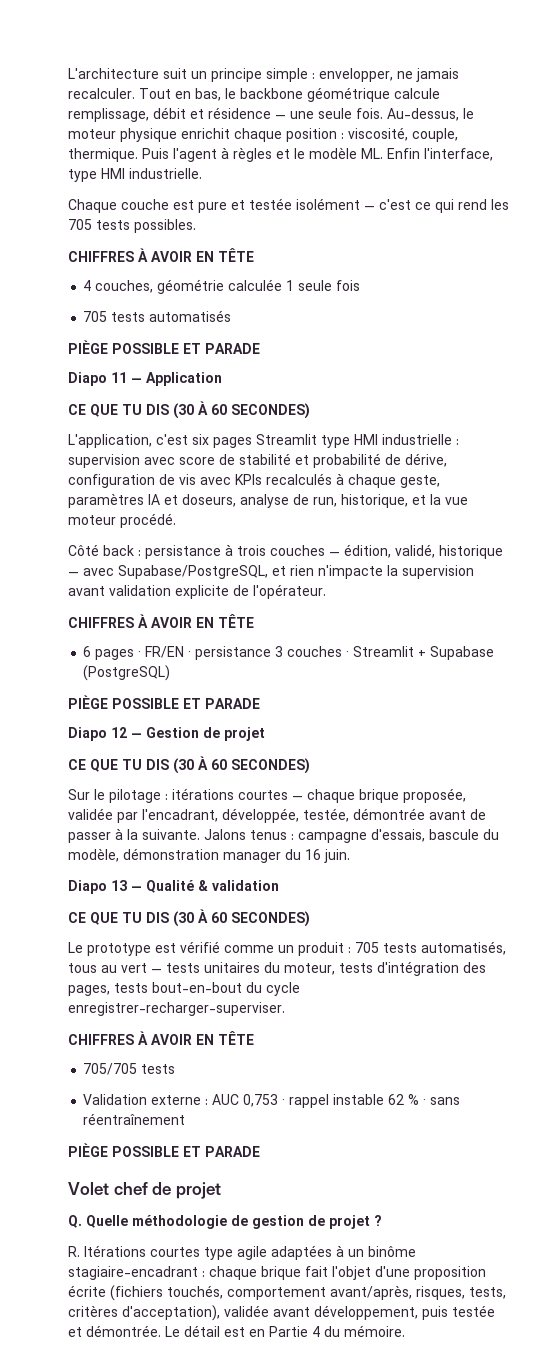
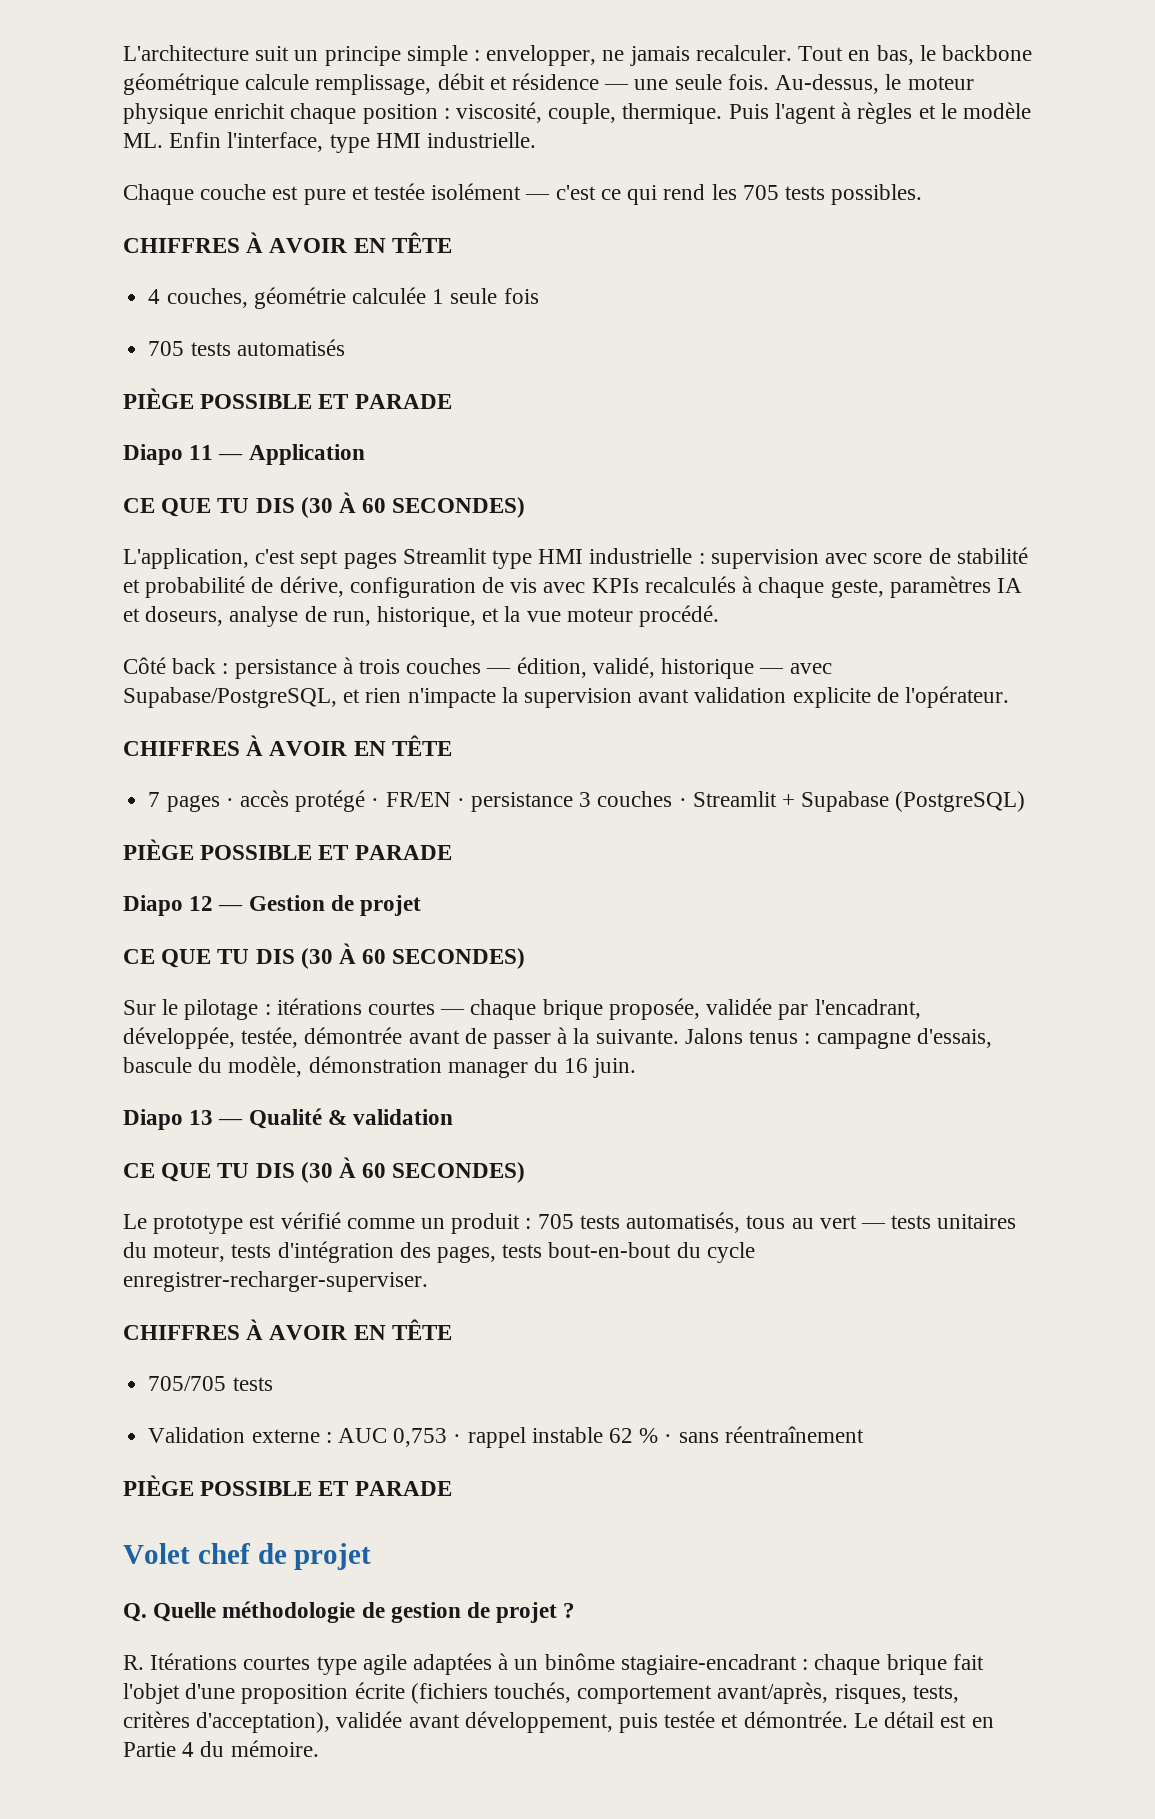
- L'application, c'est six pages Streamlit type HMI industrielle : supervision avec score de stabilité et probabilité de dérive, configuration de vis avec KPIs recalculés à chaque geste, paramètres IA et doseurs, analyse de run, historique, et la vue moteur procédé.
+ L'application, c'est sept pages Streamlit type HMI industrielle : supervision avec score de stabilité et probabilité de dérive, configuration de vis avec KPIs recalculés à chaque geste, paramètres IA et doseurs, analyse de run, historique, et la vue moteur procédé.
- 6 pages · FR/EN · persistance 3 couches · Streamlit + Supabase (PostgreSQL)
+ 7 pages · accès protégé · FR/EN · persistance 3 couches · Streamlit + Supabase (PostgreSQL)

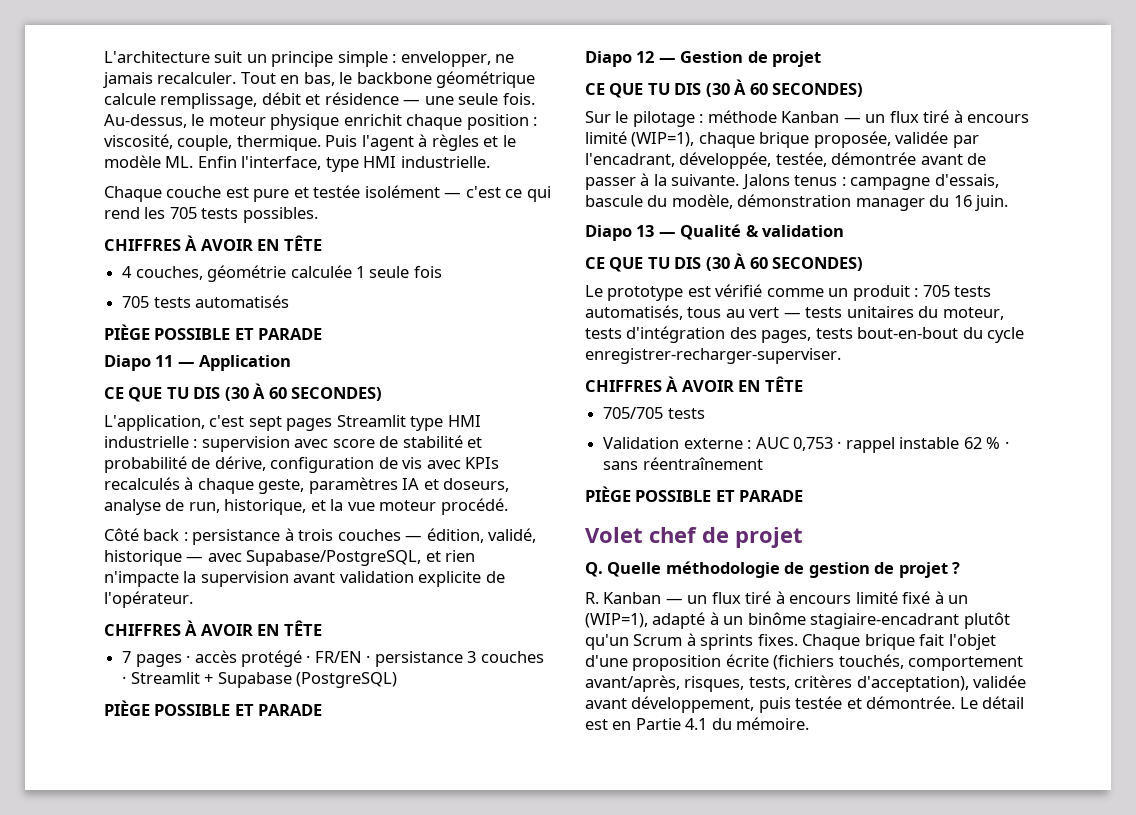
- Sur le pilotage : itérations courtes — chaque brique proposée, validée par l'encadrant, développée, testée, démontrée avant de passer à la suivante.
+ Sur le pilotage : méthode Kanban — un flux tiré à encours limité (WIP=1), chaque brique proposée, validée par l'encadrant, développée, testée, démontrée avant de passer à la suivante.
- R. Itérations courtes type agile adaptées à un binôme stagiaire-encadrant : chaque brique fait l'objet d'une proposition écrite (fichiers touchés, comportement avant/après, risques, tests, critères d'acceptation), validée avant développement, puis testée et démontrée.
+ R. Kanban — un flux tiré à encours limité fixé à un (WIP=1), adapté à un binôme stagiaire-encadrant plutôt qu'un Scrum à sprints fixes. Chaque brique fait l'objet d'une proposition écrite (fichiers touchés, comportement avant/après, risques, tests, critères d'acceptation), validée avant développement, puis testée et démontrée.
- Le détail est en Partie 4 du mémoire.
+ Le détail est en Partie 4.1 du mémoire.

